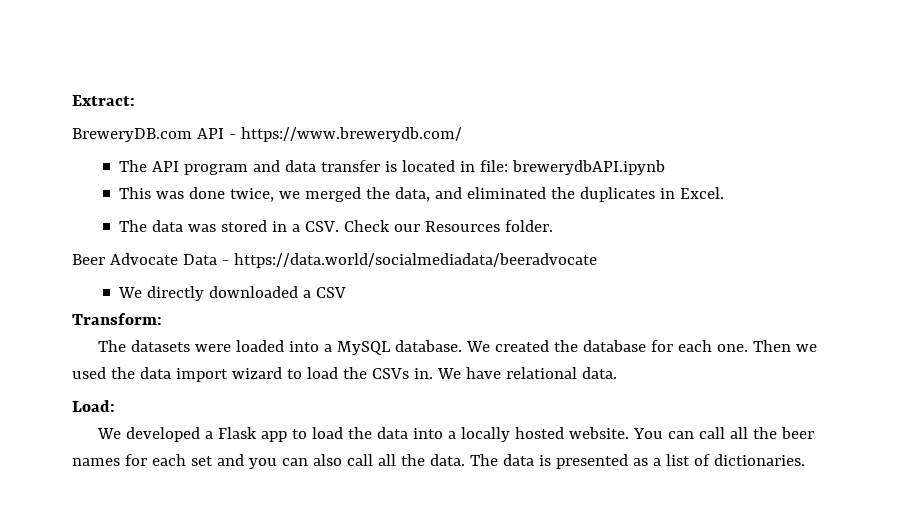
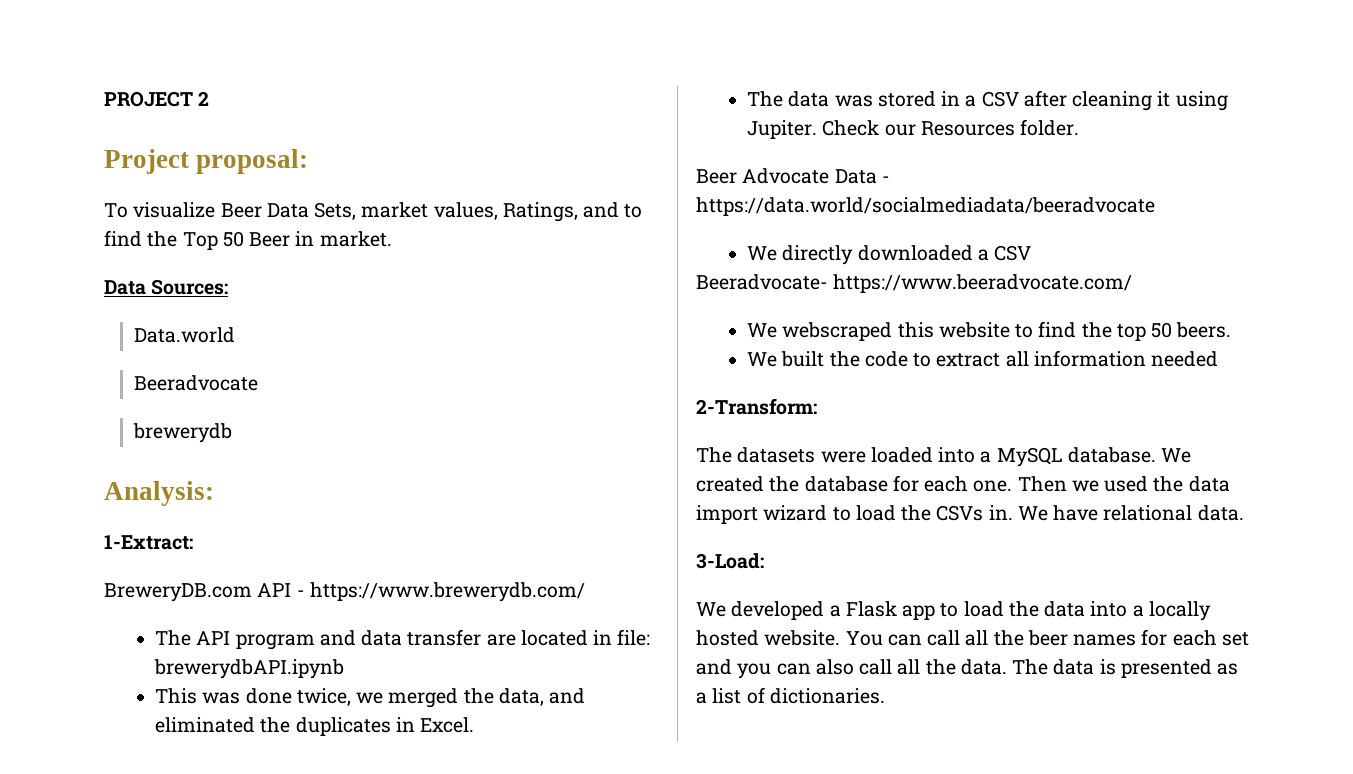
- Extract:
+ PROJECT 2
+ Project proposal:
+ To visualize Beer Data Sets, market values, Ratings, and to find the Top 50 Beer in market.
+ Data Sources:
+ Data.world
+ Beeradvocate
+ brewerydb
+ Analysis:
+ 1-Extract:
- The API program and data transfer is located in file: brewerydbAPI.ipynb
+ The API program and data transfer are located in file: brewerydbAPI.ipynb
- The data was stored in a CSV. Check our Resources folder.
+ The data was stored in a CSV after cleaning it using Jupiter. Check our Resources folder.
- Transform:
+ Beeradvocate- https://www.beeradvocate.com/
+ We webscraped this website to find the top 50 beers.
+ We built the code to extract all information needed
+ 2-Transform:
- Load:
+ 3-Load:

